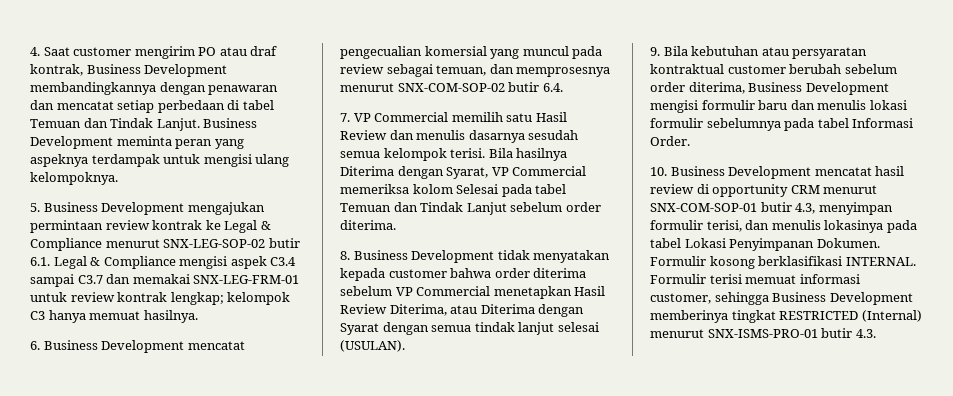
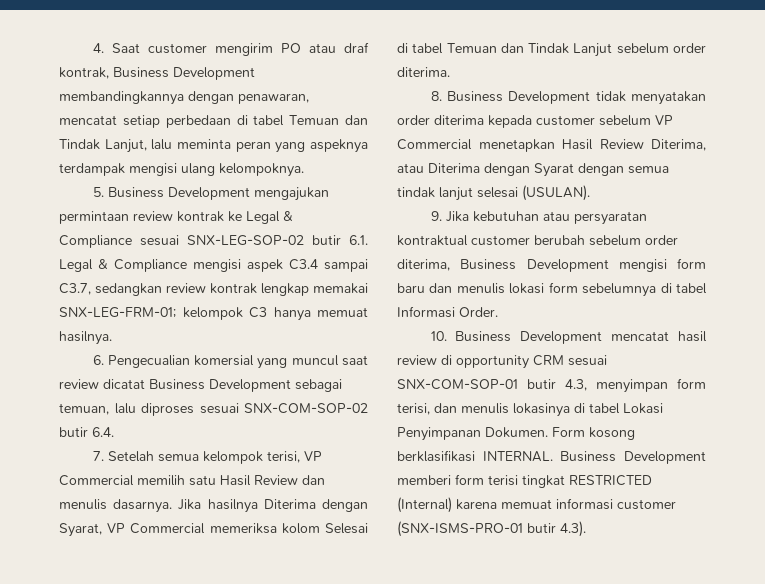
- 4. Saat customer mengirim PO atau draf kontrak, Business Development membandingkannya dengan penawaran dan mencatat setiap perbedaan di tabel Temuan dan Tindak Lanjut. Business Development meminta peran yang aspeknya terdampak untuk mengisi ulang kelompoknya.
+ 4. Saat customer mengirim PO atau draf kontrak, Business Development membandingkannya dengan penawaran, mencatat setiap perbedaan di tabel Temuan dan Tindak Lanjut, lalu meminta peran yang aspeknya terdampak mengisi ulang kelompoknya.
- 5. Business Development mengajukan permintaan review kontrak ke Legal & Compliance menurut SNX-LEG-SOP-02 butir 6.1. Legal & Compliance mengisi aspek C3.4 sampai C3.7 dan memakai SNX-LEG-FRM-01 untuk review kontrak lengkap; kelompok C3 hanya memuat hasilnya.
+ 5. Business Development mengajukan permintaan review kontrak ke Legal & Compliance sesuai SNX-LEG-SOP-02 butir 6.1. Legal & Compliance mengisi aspek C3.4 sampai C3.7, sedangkan review kontrak lengkap memakai SNX-LEG-FRM-01; kelompok C3 hanya memuat hasilnya.
- 6. Business Development mencatat pengecualian komersial yang muncul pada review sebagai temuan, dan memprosesnya menurut SNX-COM-SOP-02 butir 6.4.
+ 6. Pengecualian komersial yang muncul saat review dicatat Business Development sebagai temuan, lalu diproses sesuai SNX-COM-SOP-02 butir 6.4.
- 7. VP Commercial memilih satu Hasil Review dan menulis dasarnya sesudah semua kelompok terisi. Bila hasilnya Diterima dengan Syarat, VP Commercial memeriksa kolom Selesai pada tabel Temuan dan Tindak Lanjut sebelum order diterima.
+ 7. Setelah semua kelompok terisi, VP Commercial memilih satu Hasil Review dan menulis dasarnya. Jika hasilnya Diterima dengan Syarat, VP Commercial memeriksa kolom Selesai di tabel Temuan dan Tindak Lanjut sebelum order diterima.
- 8. Business Development tidak menyatakan kepada customer bahwa order diterima sebelum VP Commercial menetapkan Hasil Review Diterima, atau Diterima dengan Syarat dengan semua tindak lanjut selesai (USULAN).
+ 8. Business Development tidak menyatakan order diterima kepada customer sebelum VP Commercial menetapkan Hasil Review Diterima, atau Diterima dengan Syarat dengan semua tindak lanjut selesai (USULAN).
- 9. Bila kebutuhan atau persyaratan kontraktual customer berubah sebelum order diterima, Business Development mengisi formulir baru dan menulis lokasi formulir sebelumnya pada tabel Informasi Order.
+ 9. Jika kebutuhan atau persyaratan kontraktual customer berubah sebelum order diterima, Business Development mengisi form baru dan menulis lokasi form sebelumnya di tabel Informasi Order.
- 10. Business Development mencatat hasil review di opportunity CRM menurut SNX-COM-SOP-01 butir 4.3, menyimpan formulir terisi, dan menulis lokasinya pada tabel Lokasi Penyimpanan Dokumen.
+ 10. Business Development mencatat hasil review di opportunity CRM sesuai SNX-COM-SOP-01 butir 4.3, menyimpan form terisi, dan menulis lokasinya di tabel Lokasi Penyimpanan Dokumen.
- Formulir kosong berklasifikasi INTERNAL.
+ Form kosong berklasifikasi INTERNAL.
- Formulir terisi memuat informasi customer, sehingga Business Development memberinya tingkat RESTRICTED (Internal) menurut SNX-ISMS-PRO-01 butir 4.3.
+ Business Development memberi form terisi tingkat RESTRICTED (Internal) karena memuat informasi customer (SNX-ISMS-PRO-01 butir 4.3).

